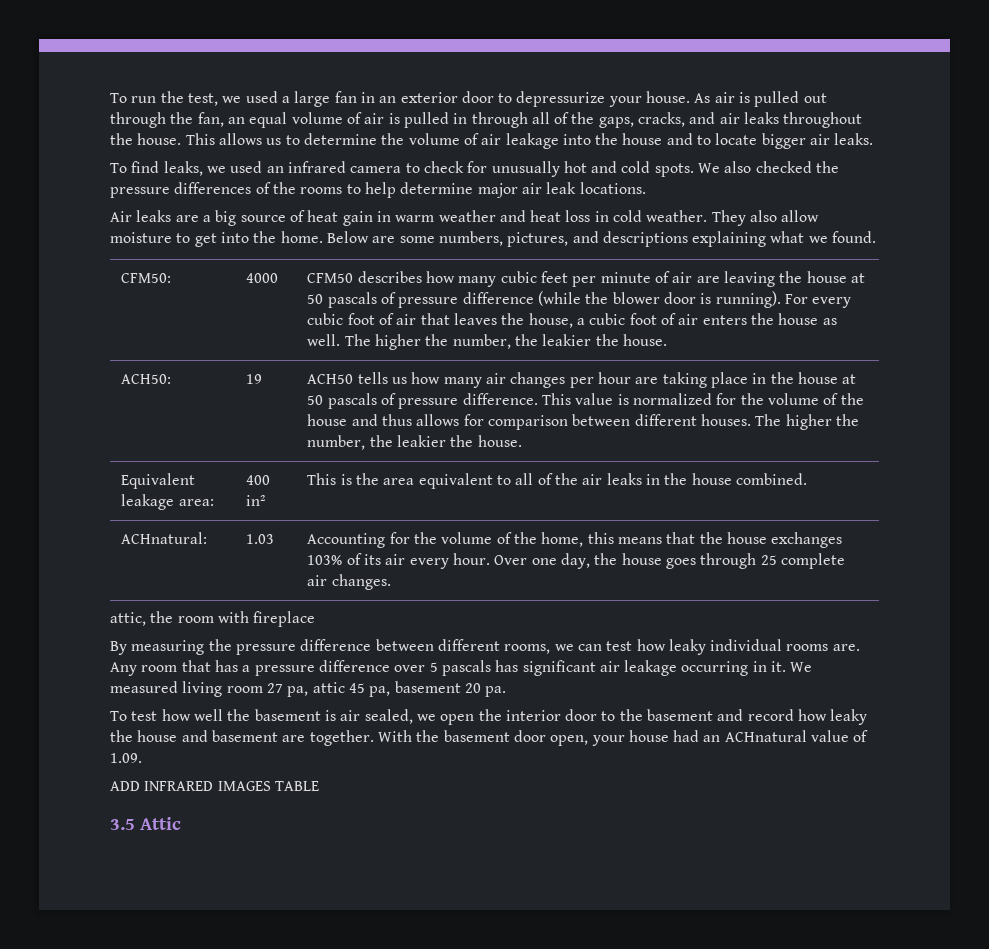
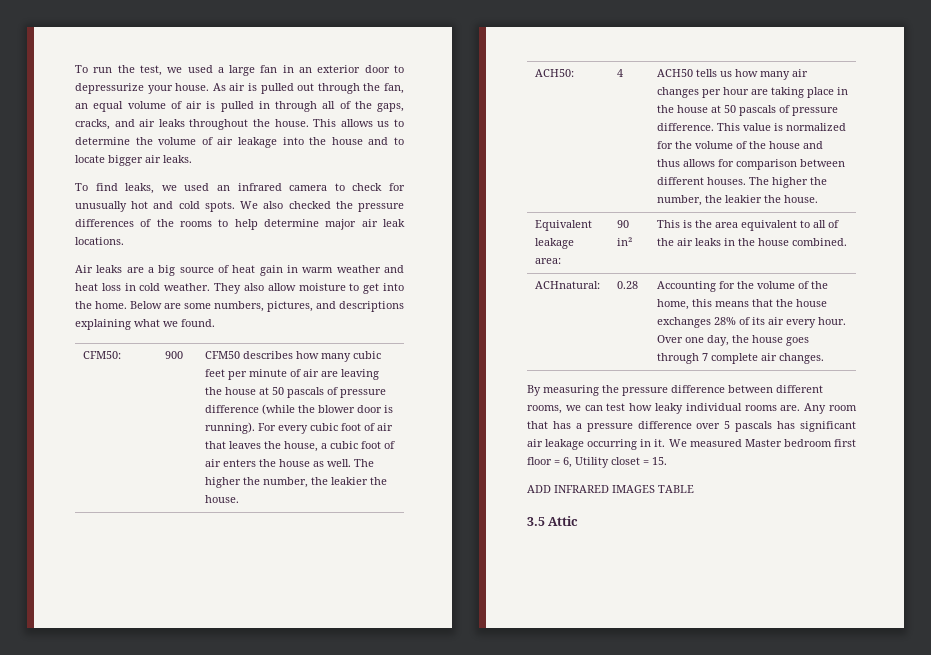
- 4000
+ 900
- 19
+ 4
- Equivalent leakage area: | 400 in² | This is the area equivalent to all of the air leaks in the house combined.
+ Equivalent leakage area: | 90 in² | This is the area equivalent to all of the air leaks in the house combined.
- ACHnatural: | 1.03 | Accounting for the volume of the home, this means that the house exchanges 103% of its air every hour. Over one day, the house goes through 25 complete air changes.
+ ACHnatural: | 0.28 | Accounting for the volume of the home, this means that the house exchanges 28% of its air every hour. Over one day, the house goes through 7 complete air changes.
- attic, the room with fireplace
- We measured living room 27 pa, attic 45 pa, basement 20 pa.
- To test how well the basement is air sealed, we open the interior door to the basement and record how leaky the house and basement are together. With the basement door open, your house had an ACHnatural value of 1.09.
+ We measured Master bedroom first floor = 6, Utility closet = 15.

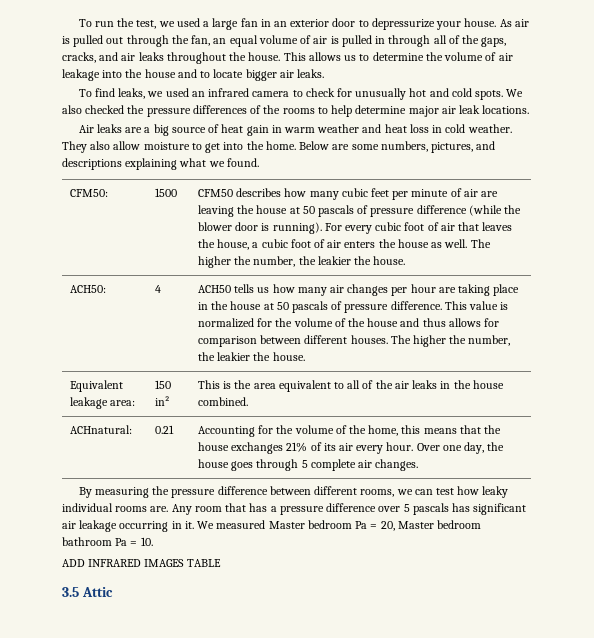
- 900
+ 1500
- Equivalent leakage area: | 90 in² | This is the area equivalent to all of the air leaks in the house combined.
+ Equivalent leakage area: | 150 in² | This is the area equivalent to all of the air leaks in the house combined.
- ACHnatural: | 0.28 | Accounting for the volume of the home, this means that the house exchanges 28% of its air every hour. Over one day, the house goes through 7 complete air changes.
+ ACHnatural: | 0.21 | Accounting for the volume of the home, this means that the house exchanges 21% of its air every hour. Over one day, the house goes through 5 complete air changes.
- We measured Master bedroom first floor = 6, Utility closet = 15.
+ We measured Master bedroom Pa = 20, Master bedroom bathroom Pa = 10.

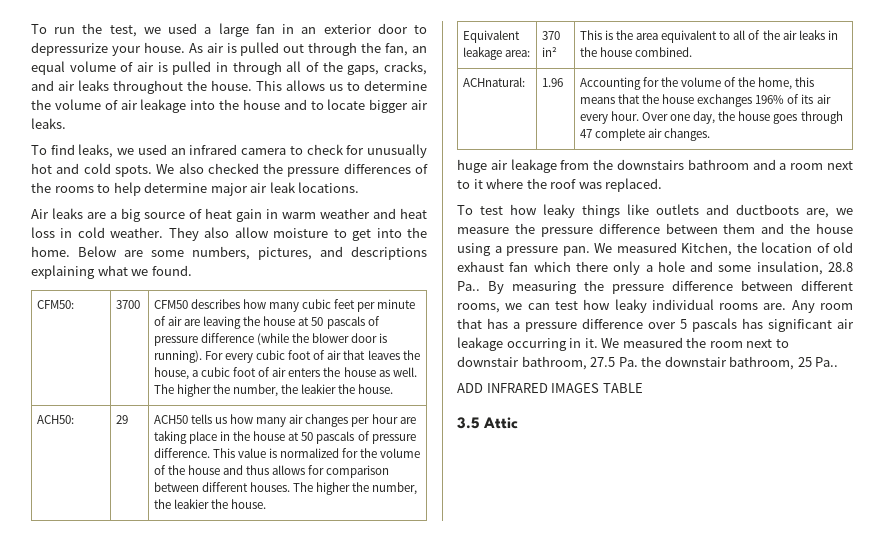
- 1500
+ 3700
- 4
+ 29
- Equivalent leakage area: | 150 in² | This is the area equivalent to all of the air leaks in the house combined.
+ Equivalent leakage area: | 370 in² | This is the area equivalent to all of the air leaks in the house combined.
- ACHnatural: | 0.21 | Accounting for the volume of the home, this means that the house exchanges 21% of its air every hour. Over one day, the house goes through 5 complete air changes.
+ ACHnatural: | 1.96 | Accounting for the volume of the home, this means that the house exchanges 196% of its air every hour. Over one day, the house goes through 47 complete air changes.
+ huge air leakage from the downstairs bathroom and a room next to it where the roof was replaced.
+ To test how leaky things like outlets and ductboots are, we measure the pressure difference between them and the house using a pressure pan. We measured Kitchen, the location of old exhaust fan which there only a hole and some insulation, 28.8 Pa..
- We measured Master bedroom Pa = 20, Master bedroom bathroom Pa = 10.
+ We measured the room next to downstair bathroom, 27.5 Pa. the downstair bathroom, 25 Pa..

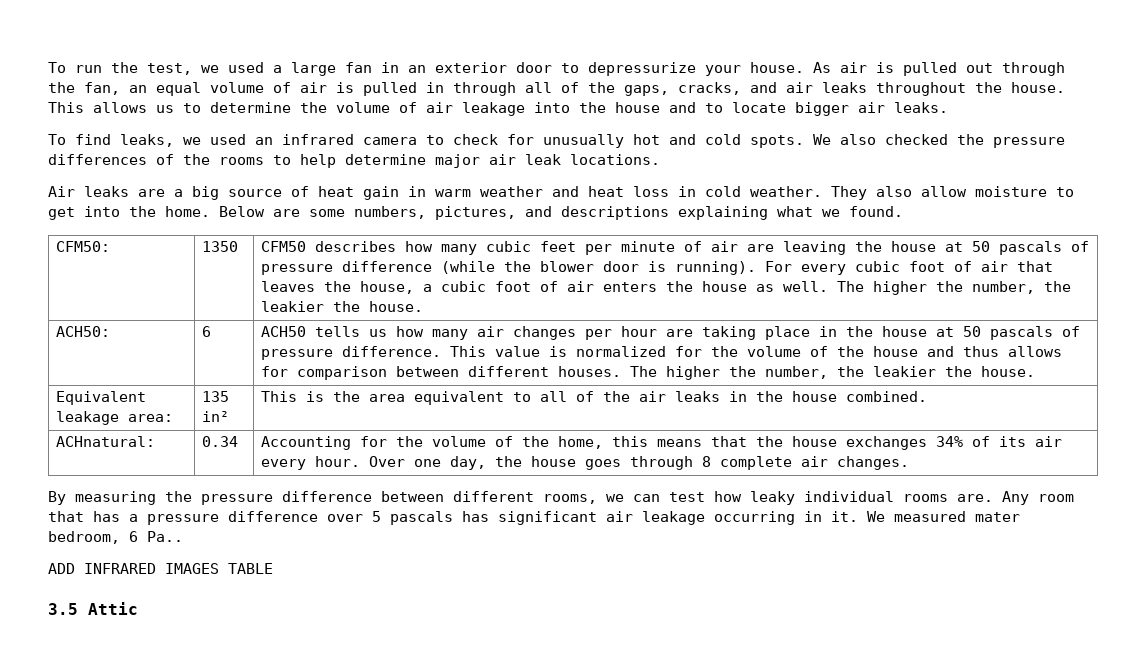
- 3700
+ 1350
- ACH50: | 29
+ ACH50: | 6
- Equivalent leakage area: | 370 in² | This is the area equivalent to all of the air leaks in the house combined.
+ Equivalent leakage area: | 135 in² | This is the area equivalent to all of the air leaks in the house combined.
- ACHnatural: | 1.96 | Accounting for the volume of the home, this means that the house exchanges 196% of its air every hour. Over one day, the house goes through 47 complete air changes.
+ ACHnatural: | 0.34 | Accounting for the volume of the home, this means that the house exchanges 34% of its air every hour. Over one day, the house goes through 8 complete air changes.
- huge air leakage from the downstairs bathroom and a room next to it where the roof was replaced.
- To test how leaky things like outlets and ductboots are, we measure the pressure difference between them and the house using a pressure pan. We measured Kitchen, the location of old exhaust fan which there only a hole and some insulation, 28.8 Pa..
- We measured the room next to downstair bathroom, 27.5 Pa. the downstair bathroom, 25 Pa..
+ We measured mater bedroom, 6 Pa..

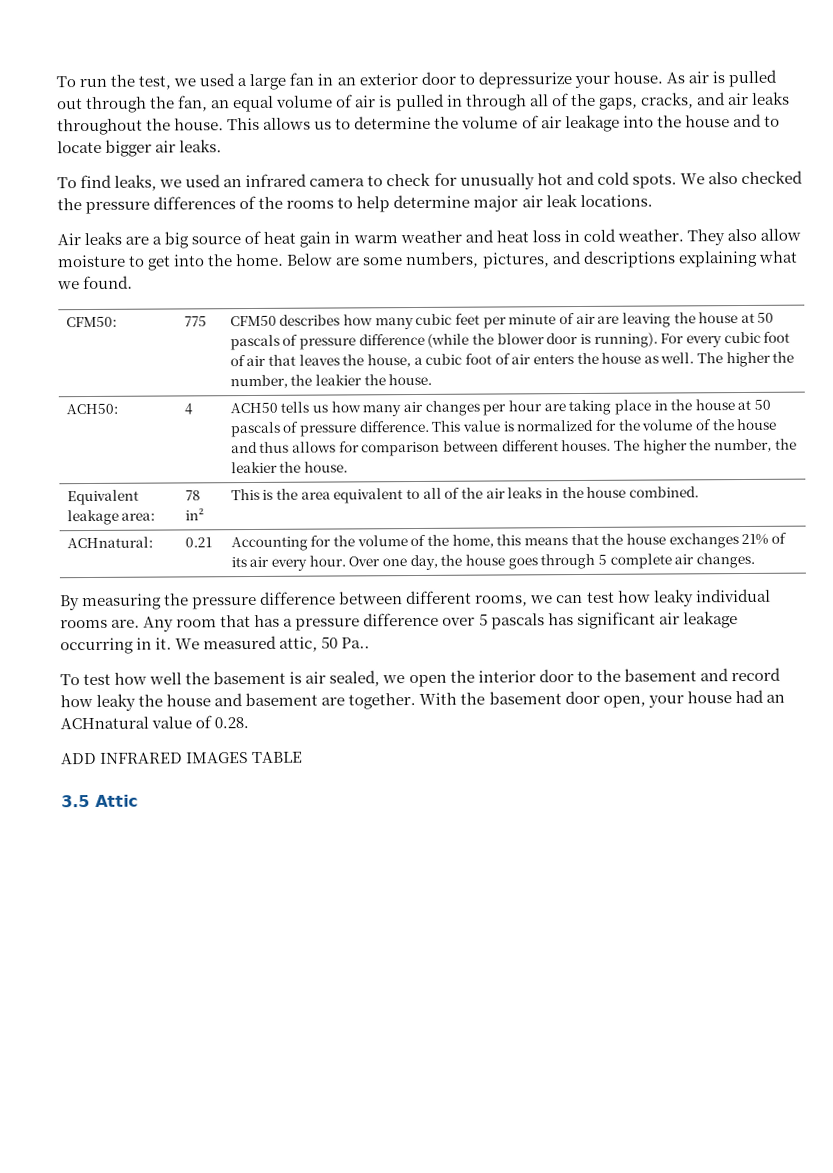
- 1350
+ 775
- ACH50: | 6
+ ACH50: | 4
- Equivalent leakage area: | 135 in² | This is the area equivalent to all of the air leaks in the house combined.
+ Equivalent leakage area: | 78 in² | This is the area equivalent to all of the air leaks in the house combined.
- ACHnatural: | 0.34 | Accounting for the volume of the home, this means that the house exchanges 34% of its air every hour. Over one day, the house goes through 8 complete air changes.
+ ACHnatural: | 0.21 | Accounting for the volume of the home, this means that the house exchanges 21% of its air every hour. Over one day, the house goes through 5 complete air changes.
- We measured mater bedroom, 6 Pa..
+ We measured attic, 50 Pa..
+ To test how well the basement is air sealed, we open the interior door to the basement and record how leaky the house and basement are together. With the basement door open, your house had an ACHnatural value of 0.28.

